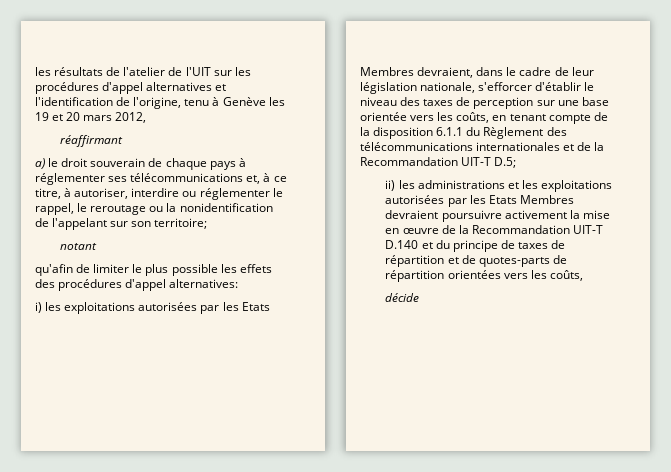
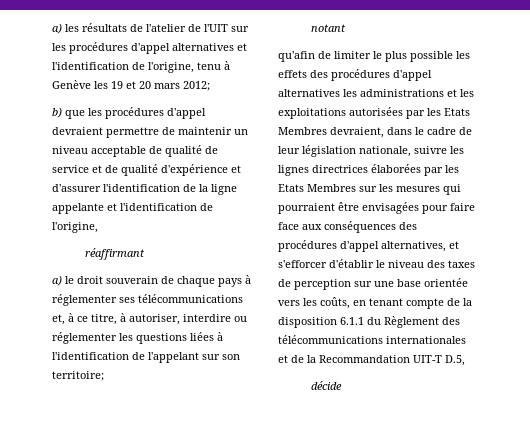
- les résultats de l'atelier de l'UIT sur les procédures d'appel alternatives et l'identification de l'origine, tenu à Genève les 19 et 20 mars 2012,
+ a) les résultats de l'atelier de l'UIT sur les procédures d'appel alternatives et l'identification de l'origine, tenu à Genève les 19 et 20 mars 2012;
+ b) que les procédures d'appel devraient permettre de maintenir un niveau acceptable de qualité de service et de qualité d'expérience et d'assurer l'identification de la ligne appelante et l'identification de l'origine,
- a) le droit souverain de chaque pays à réglementer ses télécommunications et, à ce titre, à autoriser, interdire ou réglementer le rappel, le reroutage ou la nonidentification de l'appelant sur son territoire;
+ a) le droit souverain de chaque pays à réglementer ses télécommunications et, à ce titre, à autoriser, interdire ou réglementer les questions liées à l'identification de l'appelant sur son territoire;
- qu'afin de limiter le plus possible les effets des procédures d'appel alternatives:
- i) les exploitations autorisées par les Etats Membres devraient, dans le cadre de leur législation nationale, s'efforcer d'établir le niveau des taxes de perception sur une base orientée vers les coûts, en tenant compte de la disposition 6.1.1 du Règlement des télécommunications internationales et de la Recommandation UIT-T D.5;
- ii) les administrations et les exploitations autorisées par les Etats Membres devraient poursuivre activement la mise en œuvre de la Recommandation UIT-T D.140 et du principe de taxes de répartition et de quotes-parts de répartition orientées vers les coûts,
+ qu'afin de limiter le plus possible les effets des procédures d'appel alternatives les administrations et les exploitations autorisées par les Etats Membres devraient, dans le cadre de leur législation nationale, suivre les lignes directrices élaborées par les Etats Membres sur les mesures qui pourraient être envisagées pour faire face aux conséquences des procédures d'appel alternatives, et s'efforcer d'établir le niveau des taxes de perception sur une base orientée vers les coûts, en tenant compte de la disposition 6.1.1 du Règlement des télécommunications internationales et de la Recommandation UIT-T D.5,

